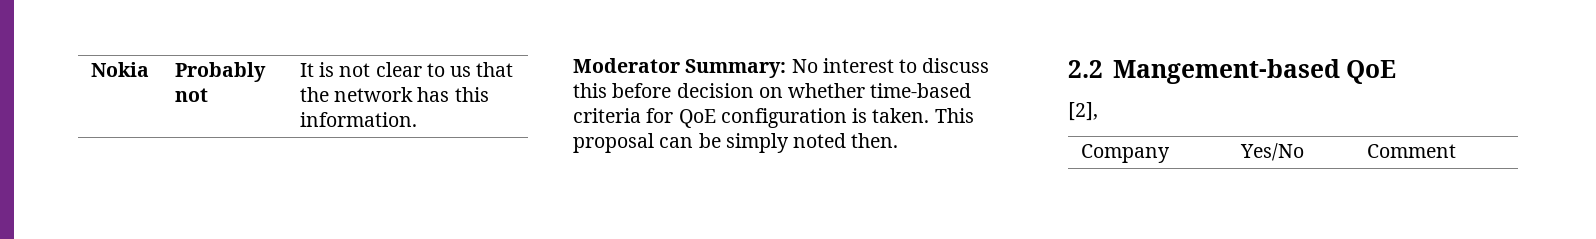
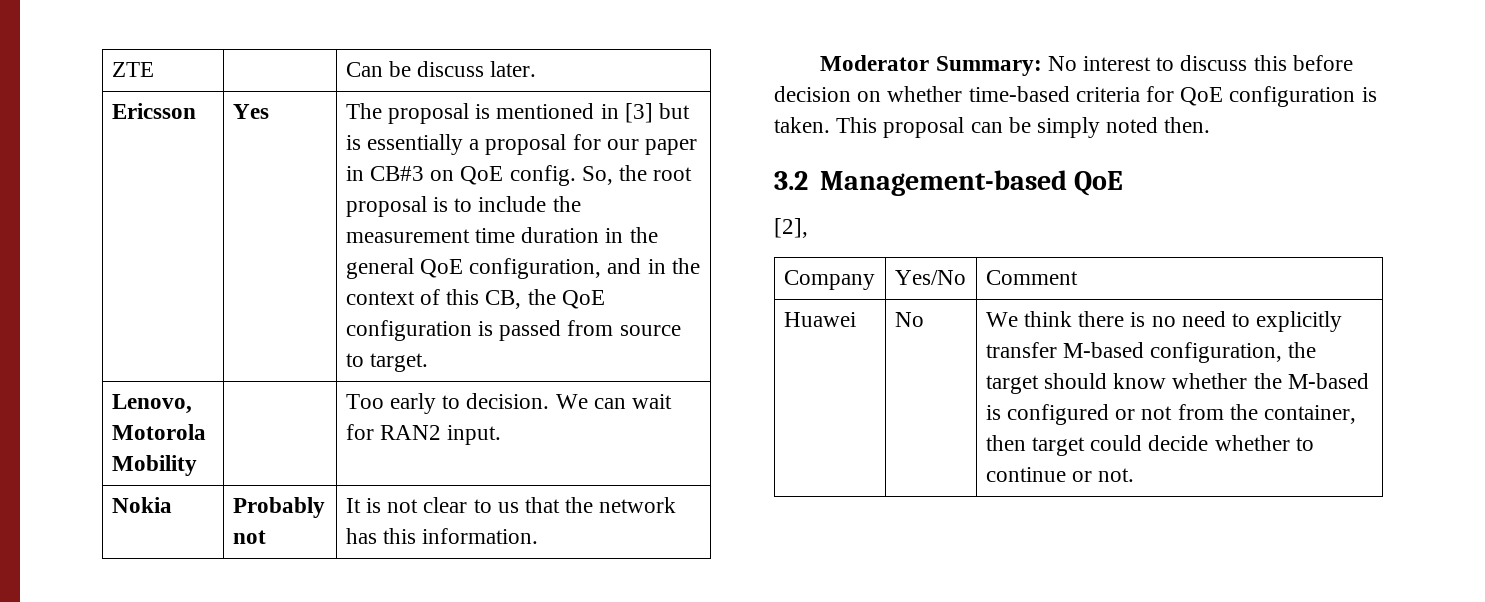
+ ZTE | | Can be discuss later.
+ Ericsson | Yes | The proposal is mentioned in [3] but is essentially a proposal for our paper in CB#3 on QoE config. So, the root proposal is to include the measurement time duration in the general QoE configuration, and in the context of this CB, the QoE configuration is passed from source to target.
+ Lenovo, Motorola Mobility | | Too early to decision. We can wait for RAN2 input.
- 2.2 Mangement-based QoE
+ 3.2 Management-based QoE
+ Huawei | No | We think there is no need to explicitly transfer M-based configuration, the target should know whether the M-based is configured or not from the container, then target could decide whether to continue or not.

